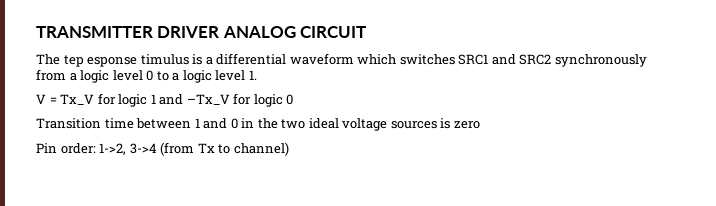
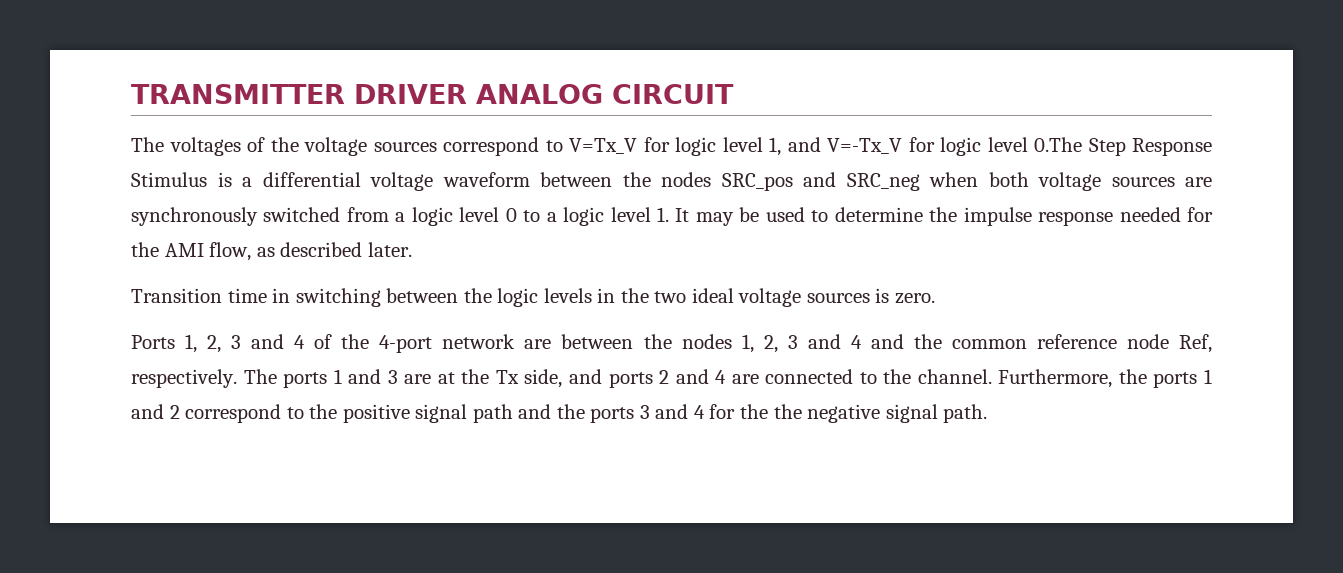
- The tep esponse timulus is a differential waveform which switches SRC1 and SRC2 synchronously from a logic level 0 to a logic level 1.
- V = Tx_V for logic 1 and –Tx_V for logic 0
- Transition time between 1 and 0 in the two ideal voltage sources is zero
- Pin order: 1->2, 3->4 (from Tx to channel)
+ The voltages of the voltage sources correspond to V=Tx_V for logic level 1, and V=-Tx_V for logic level 0.The Step Response Stimulus is a differential voltage waveform between the nodes SRC_pos and SRC_neg when both voltage sources are synchronously switched from a logic level 0 to a logic level 1. It may be used to determine the impulse response needed for the AMI flow, as described later.
+ Transition time in switching between the logic levels in the two ideal voltage sources is zero.
+ Ports 1, 2, 3 and 4 of the 4-port network are between the nodes 1, 2, 3 and 4 and the common reference node Ref, respectively. The ports 1 and 3 are at the Tx side, and ports 2 and 4 are connected to the channel. Furthermore, the ports 1 and 2 correspond to the positive signal path and the ports 3 and 4 for the the negative signal path.

